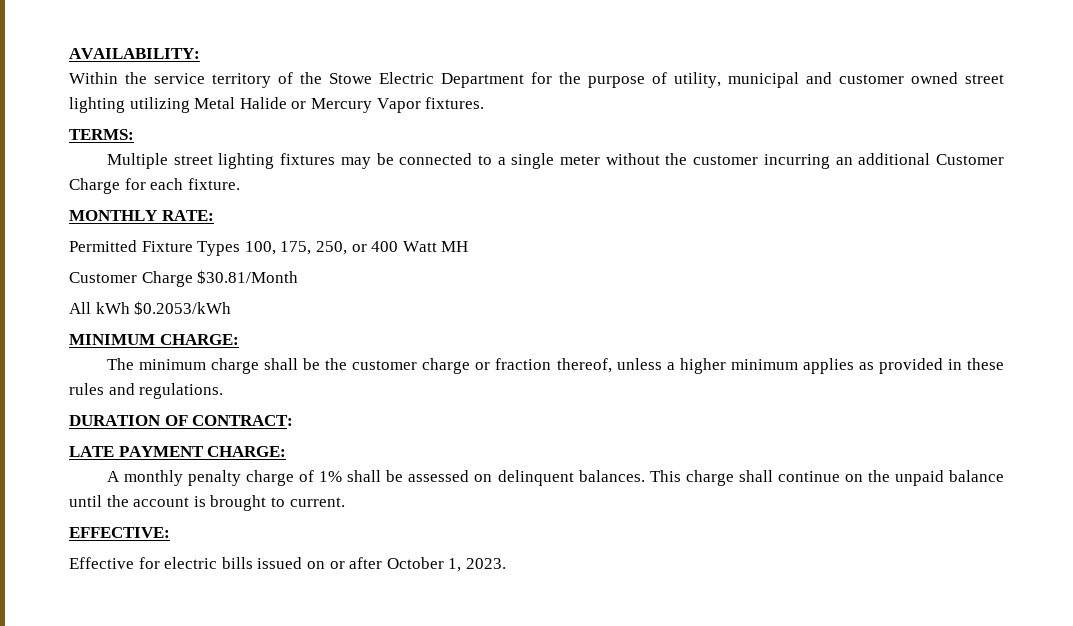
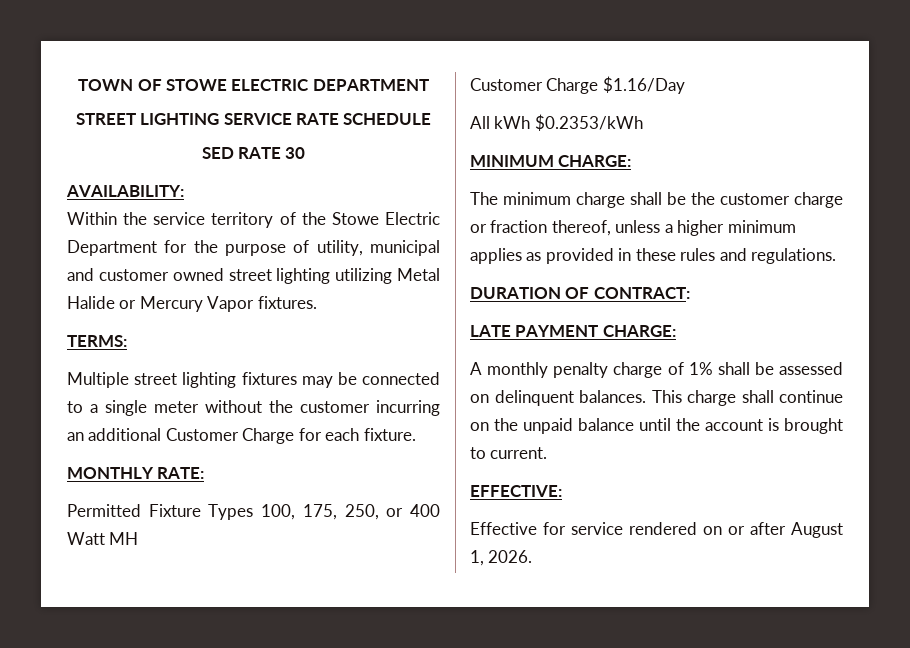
+ TOWN OF STOWE ELECTRIC DEPARTMENT
+ STREET LIGHTING SERVICE RATE SCHEDULE
+ SED RATE 30
- Customer Charge $30.81/Month
+ Customer Charge $1.16/Day
- All kWh $0.2053/kWh
+ All kWh $0.2353/kWh
- Effective for electric bills issued on or after October 1, 2023.
+ Effective for service rendered on or after August 1, 2026.

